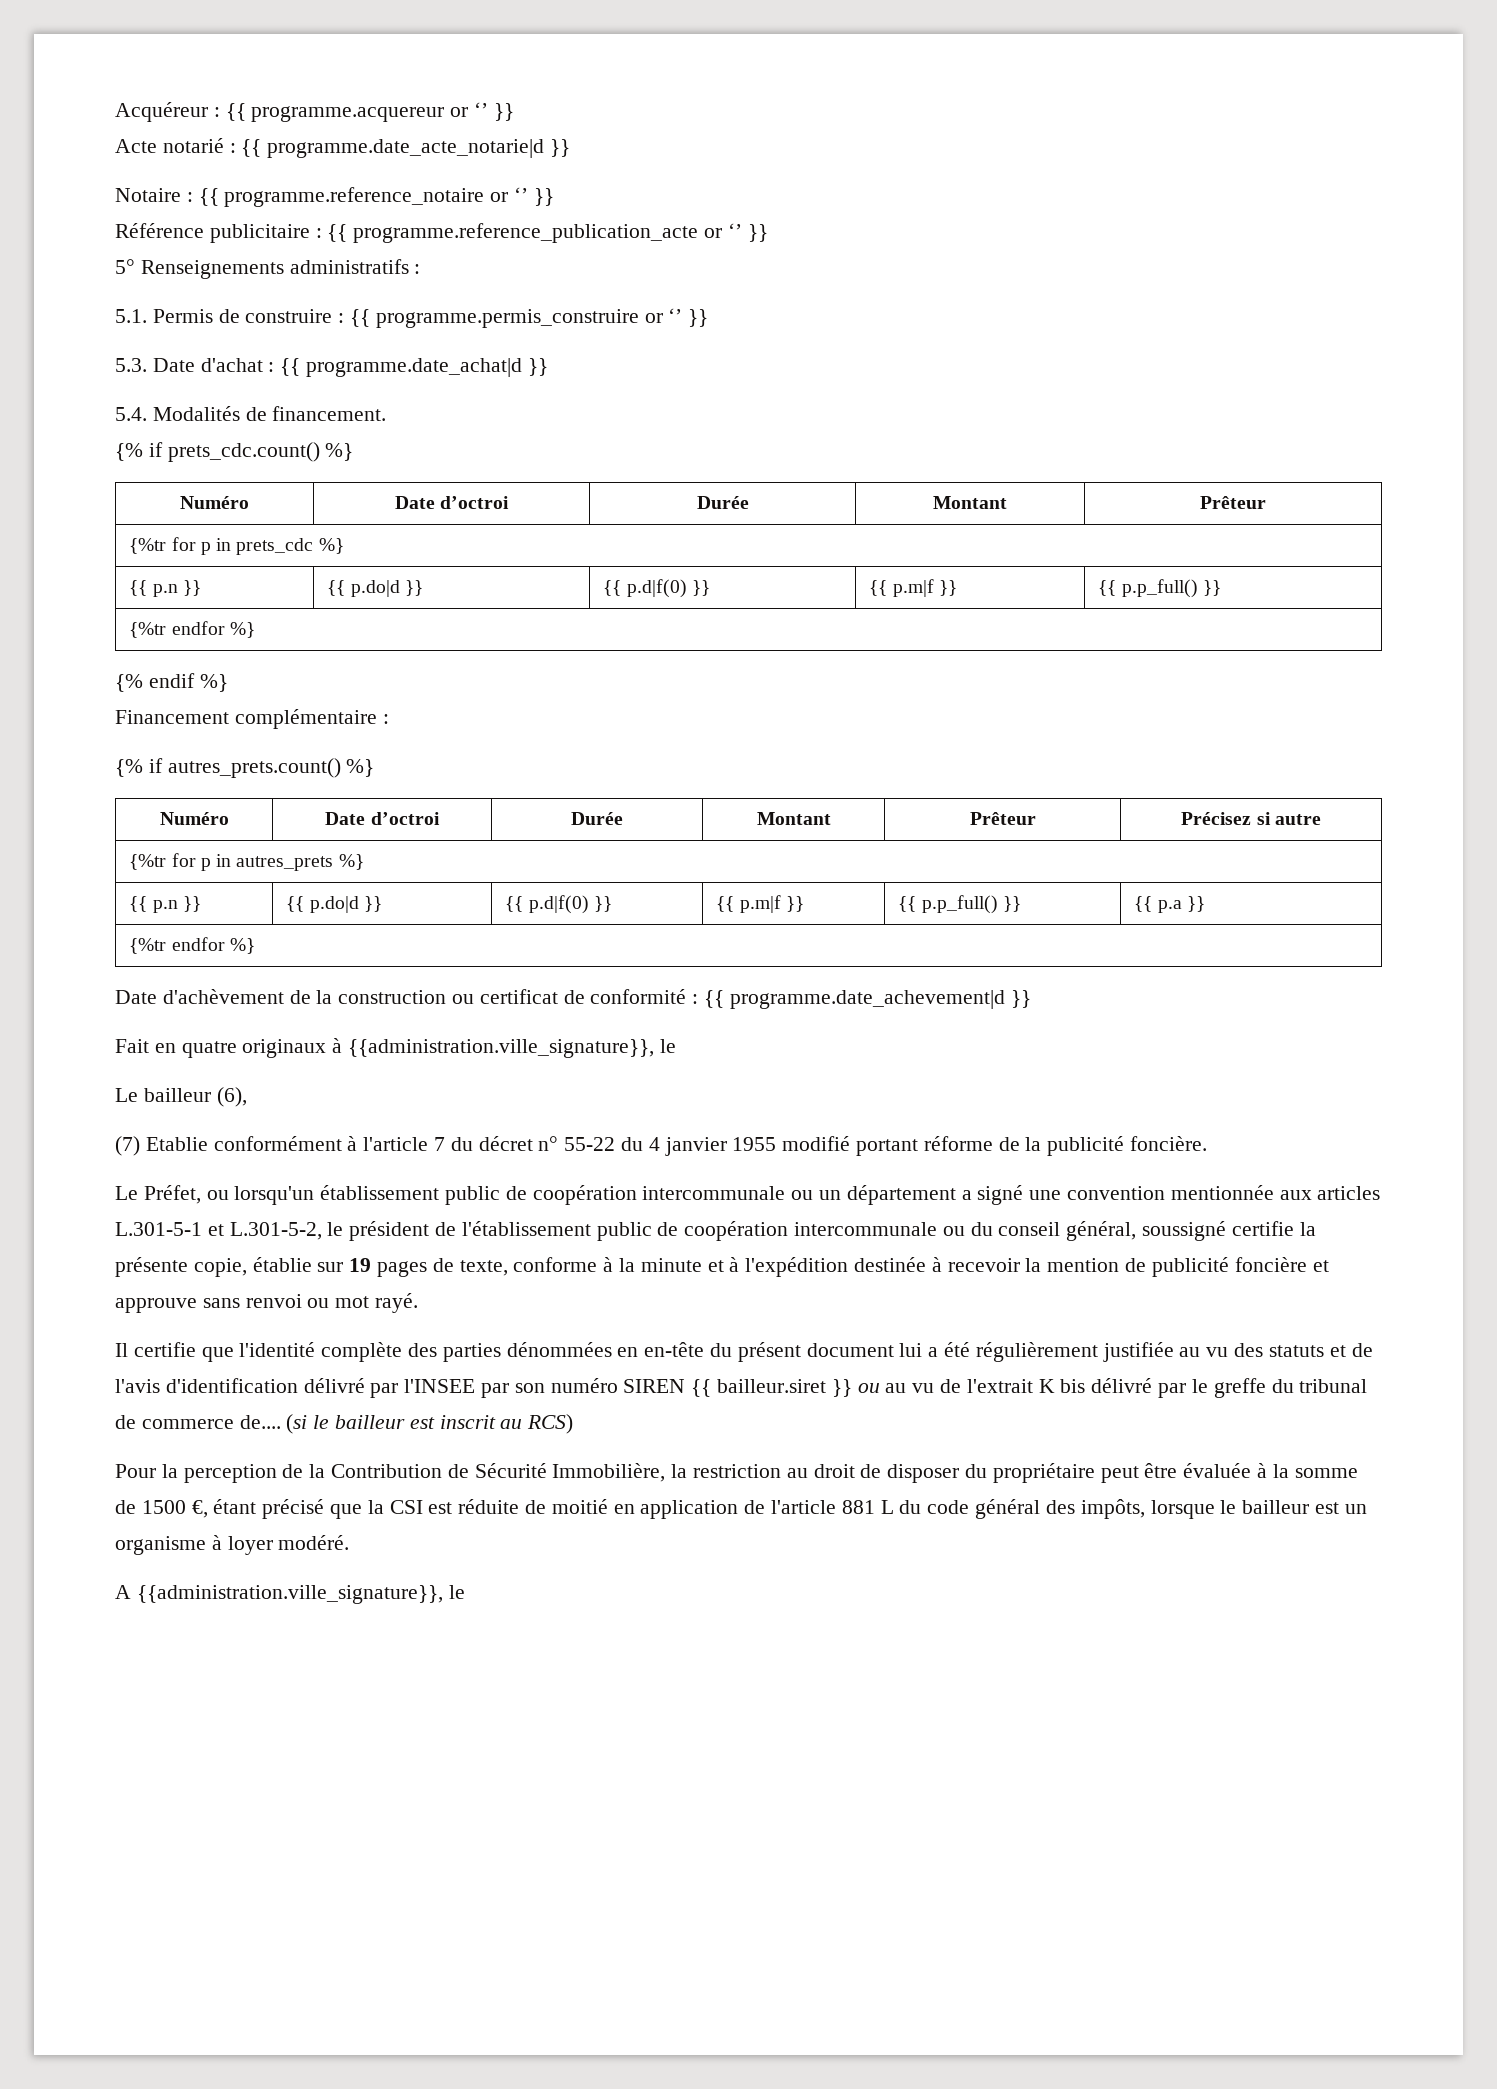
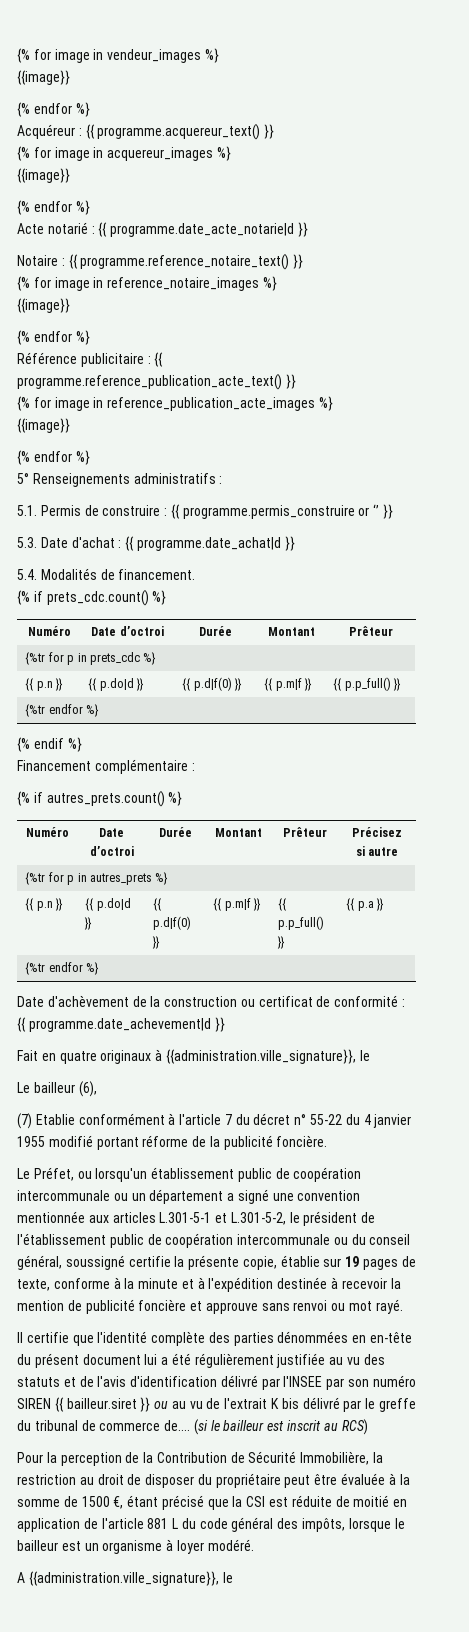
- Acquéreur : {{ programme.acquereur or ‘’ }}
+ {% for image in vendeur_images %}
+ {{image}}
+ {% endfor %}
+ Acquéreur : {{ programme.acquereur_text() }}
+ {% for image in acquereur_images %}
+ {{image}}
+ {% endfor %}
- Notaire : {{ programme.reference_notaire or ‘’ }}
- Référence publicitaire : {{ programme.reference_publication_acte or ‘’ }}
+ Notaire : {{ programme.reference_notaire_text() }}
+ {% for image in reference_notaire_images %}
+ {{image}}
+ {% endfor %}
+ Référence publicitaire : {{ programme.reference_publication_acte_text() }}
+ {% for image in reference_publication_acte_images %}
+ {{image}}
+ {% endfor %}

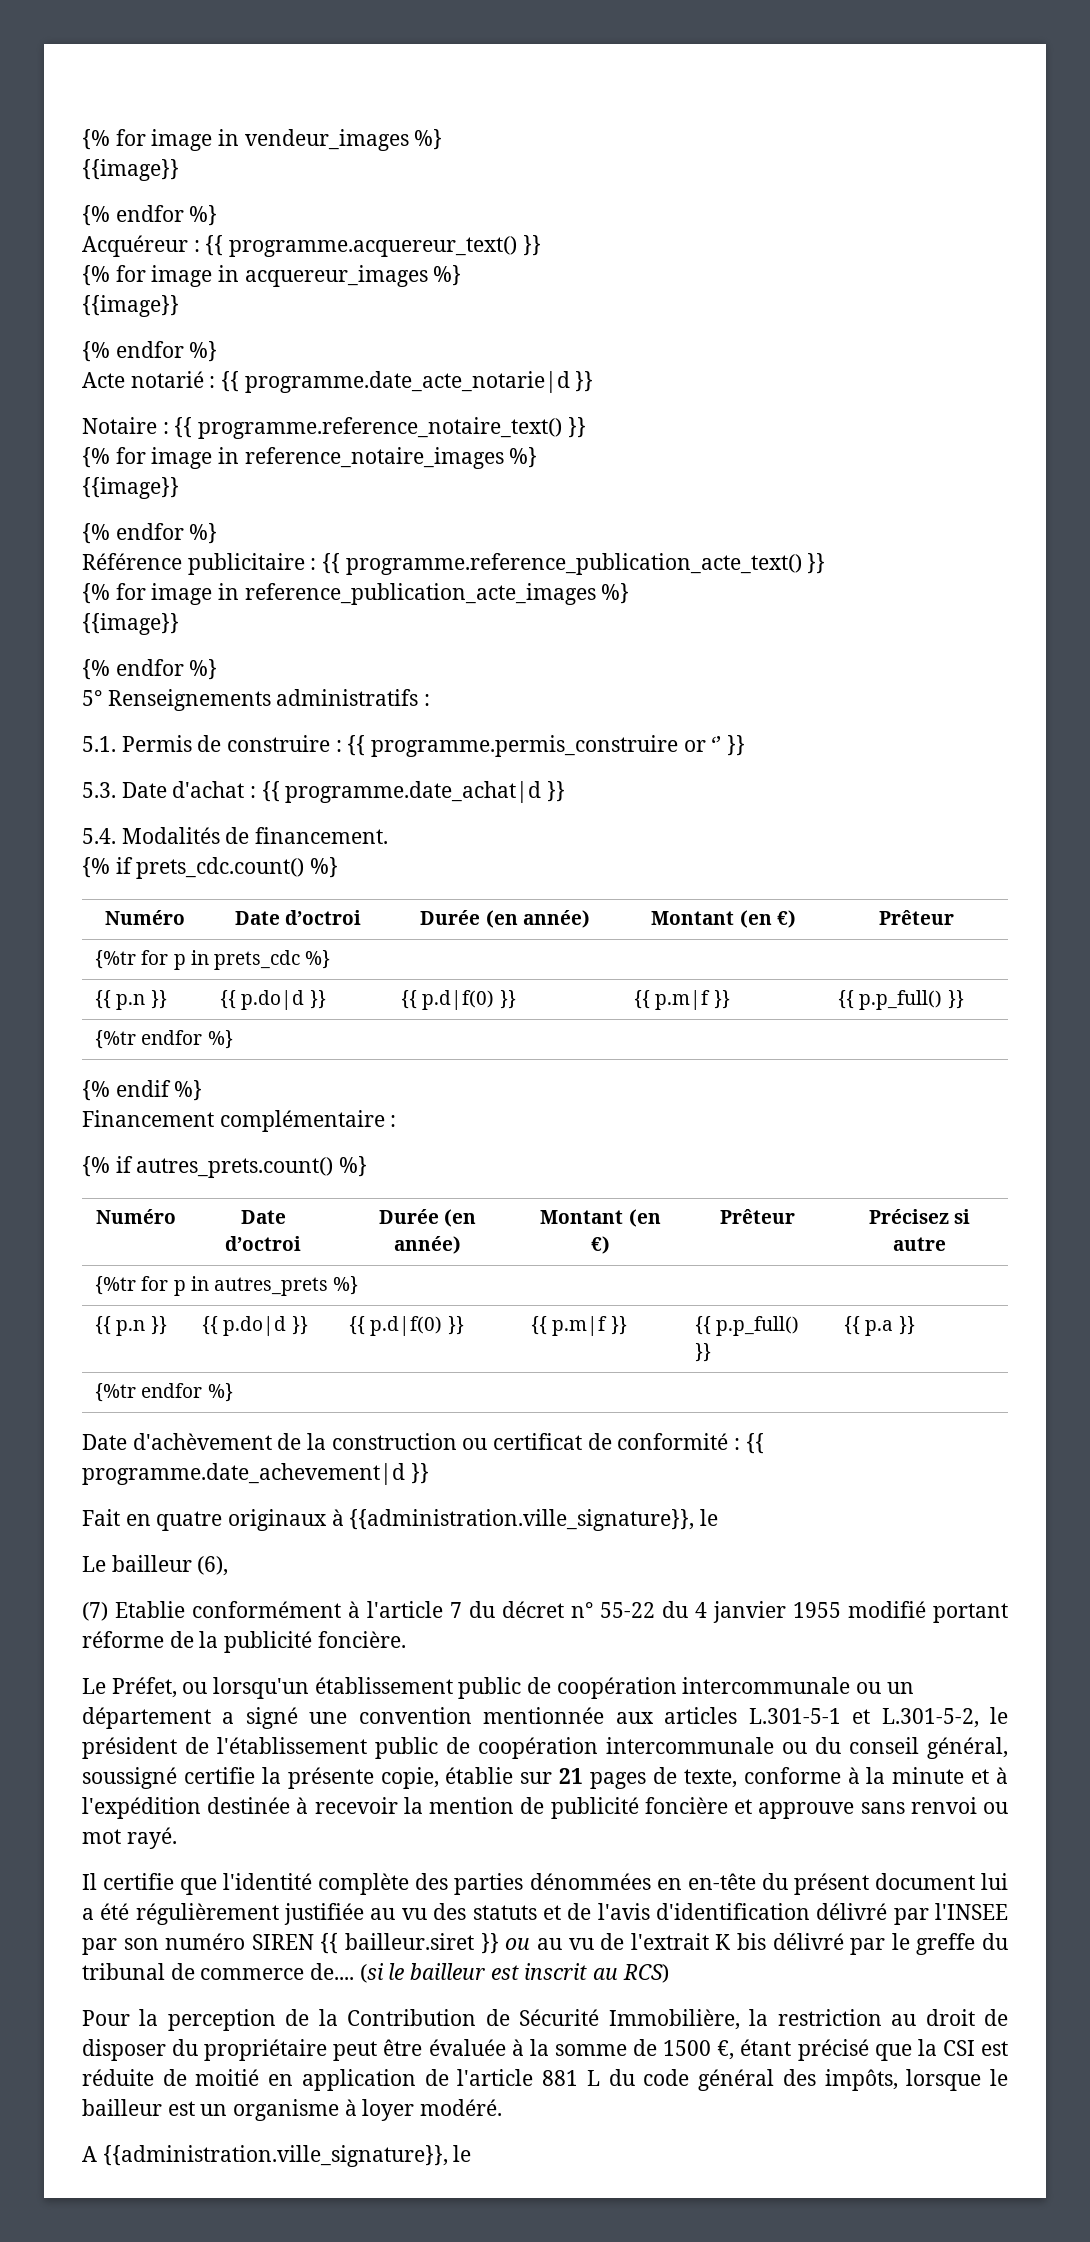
  {% if prets_cdc.count() %}
- Numéro | Date d’octroi | Durée | Montant | Prêteur
+ Numéro | Date d’octroi | Durée (en année) | Montant (en €) | Prêteur
- Numéro | Date d’octroi | Durée | Montant | Prêteur | Précisez si autre
+ Numéro | Date d’octroi | Durée (en année) | Montant (en €) | Prêteur | Précisez si autre
- Le Préfet, ou lorsqu'un établissement public de coopération intercommunale ou un département a signé une convention mentionnée aux articles L.301-5-1 et L.301-5-2, le président de l'établissement public de coopération intercommunale ou du conseil général, soussigné certifie la présente copie, établie sur 19 pages de texte, conforme à la minute et à l'expédition destinée à recevoir la mention de publicité foncière et approuve sans renvoi ou mot rayé.
+ Le Préfet, ou lorsqu'un établissement public de coopération intercommunale ou un département a signé une convention mentionnée aux articles L.301-5-1 et L.301-5-2, le président de l'établissement public de coopération intercommunale ou du conseil général, soussigné certifie la présente copie, établie sur 21 pages de texte, conforme à la minute et à l'expédition destinée à recevoir la mention de publicité foncière et approuve sans renvoi ou mot rayé.

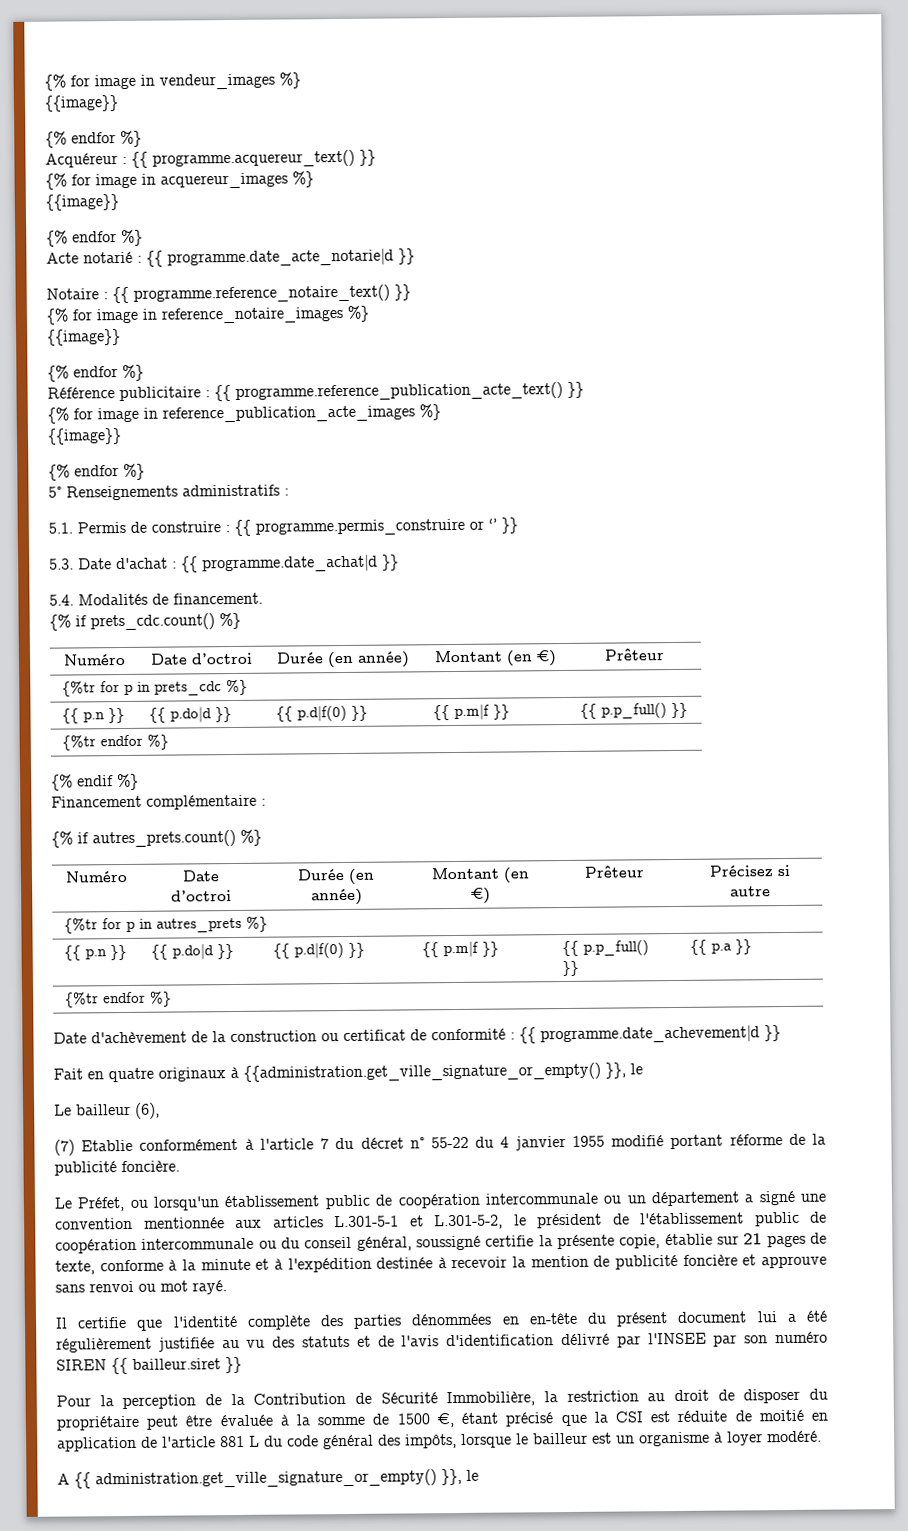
- Fait en quatre originaux à {{administration.ville_signature}}, le
+ Fait en quatre originaux à {{administration.get_ville_signature_or_empty() }}, le
- Il certifie que l'identité complète des parties dénommées en en-tête du présent document lui a été régulièrement justifiée au vu des statuts et de l'avis d'identification délivré par l'INSEE par son numéro SIREN {{ bailleur.siret }} ou au vu de l'extrait K bis délivré par le greffe du tribunal de commerce de.... (si le bailleur est inscrit au RCS)
+ Il certifie que l'identité complète des parties dénommées en en-tête du présent document lui a été régulièrement justifiée au vu des statuts et de l'avis d'identification délivré par l'INSEE par son numéro SIREN {{ bailleur.siret }}
- A {{administration.ville_signature}}, le
+ A {{ administration.get_ville_signature_or_empty() }}, le

